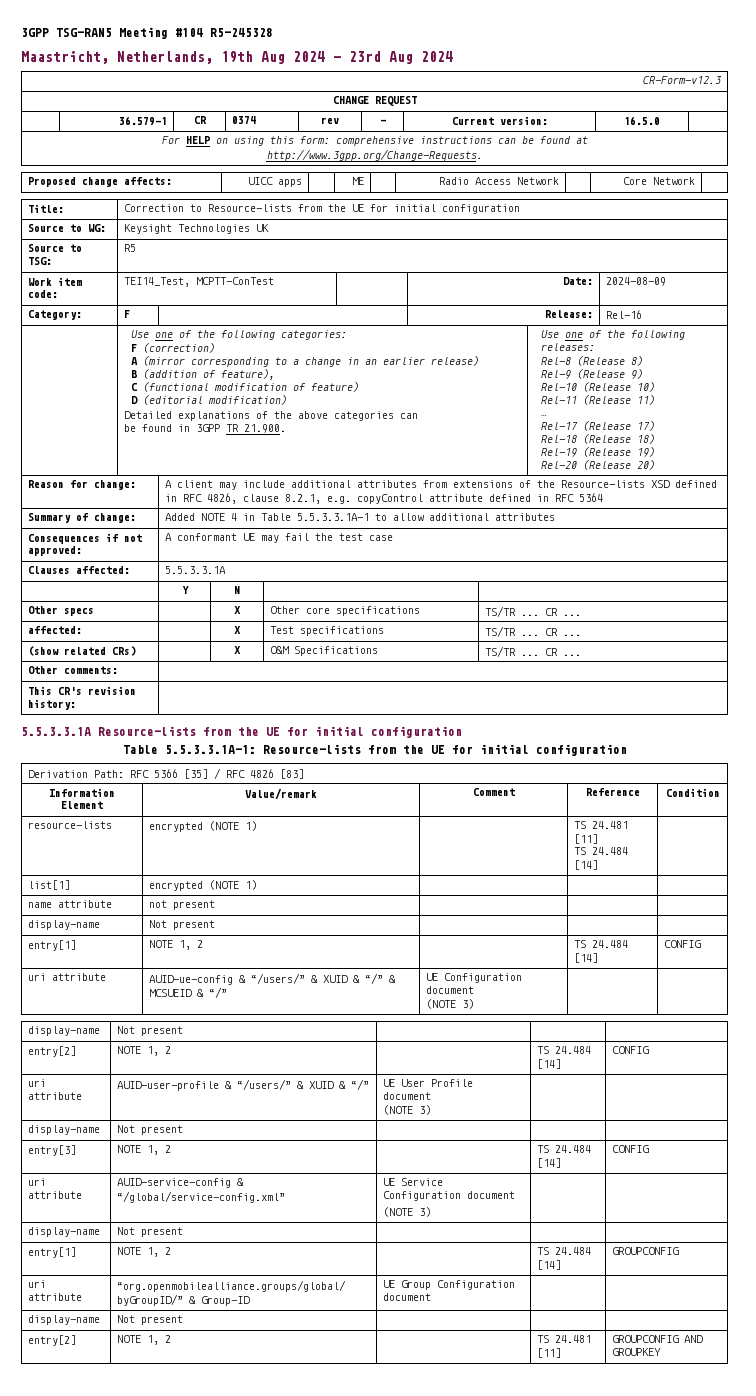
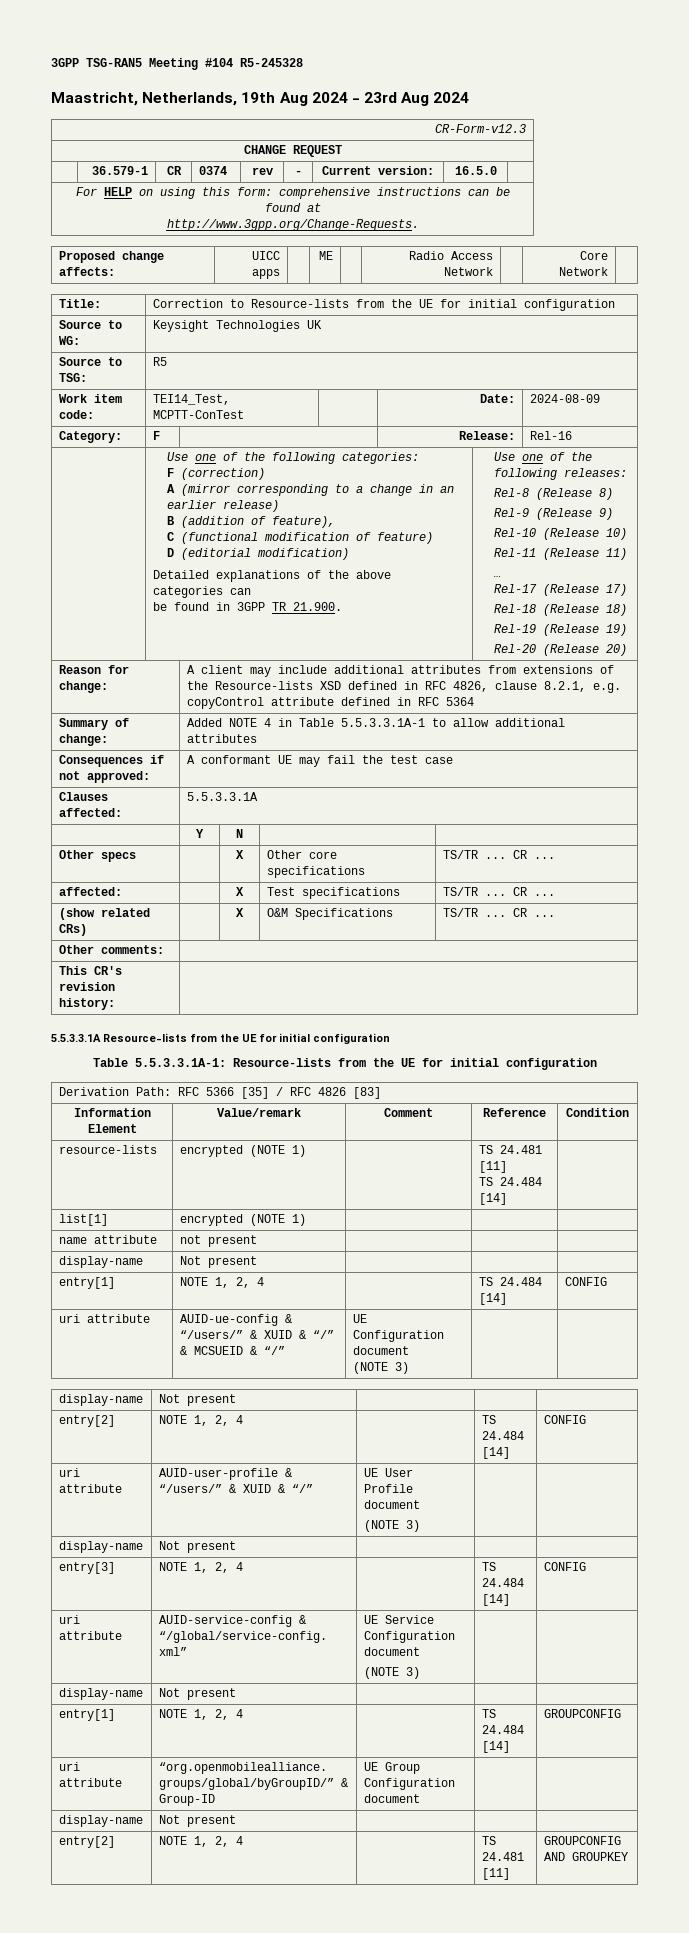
- entry[1] | NOTE 1, 2 | | TS 24.484 [14] | CONFIG
+ entry[1] | NOTE 1, 2, 4 | | TS 24.484 [14] | CONFIG
- entry[2] | NOTE 1, 2 | | TS 24.484 [14] | CONFIG
+ entry[2] | NOTE 1, 2, 4 | | TS 24.484 [14] | CONFIG
- entry[3] | NOTE 1, 2 | | TS 24.484 [14] | CONFIG
+ entry[3] | NOTE 1, 2, 4 | | TS 24.484 [14] | CONFIG
- entry[1] | NOTE 1, 2 | | TS 24.484 [14] | GROUPCONFIG
+ entry[1] | NOTE 1, 2, 4 | | TS 24.484 [14] | GROUPCONFIG
- entry[2] | NOTE 1, 2 | | TS 24.481 [11] | GROUPCONFIG AND GROUPKEY
+ entry[2] | NOTE 1, 2, 4 | | TS 24.481 [11] | GROUPCONFIG AND GROUPKEY

